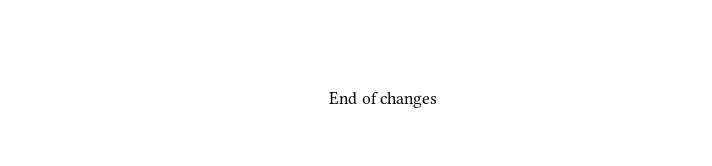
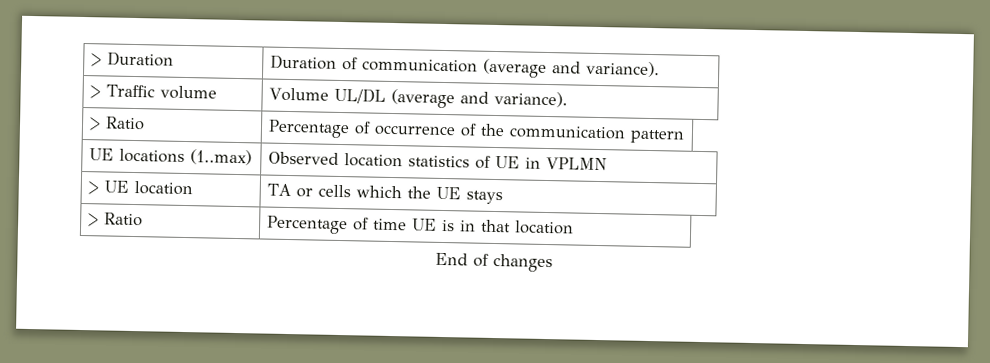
+ > Duration | Duration of communication (average and variance).
+ > Traffic volume | Volume UL/DL (average and variance).
+ > Ratio | Percentage of occurrence of the communication pattern
+ UE locations (1..max) | Observed location statistics of UE in VPLMN
+ > UE location | TA or cells which the UE stays
+ > Ratio | Percentage of time UE is in that location

